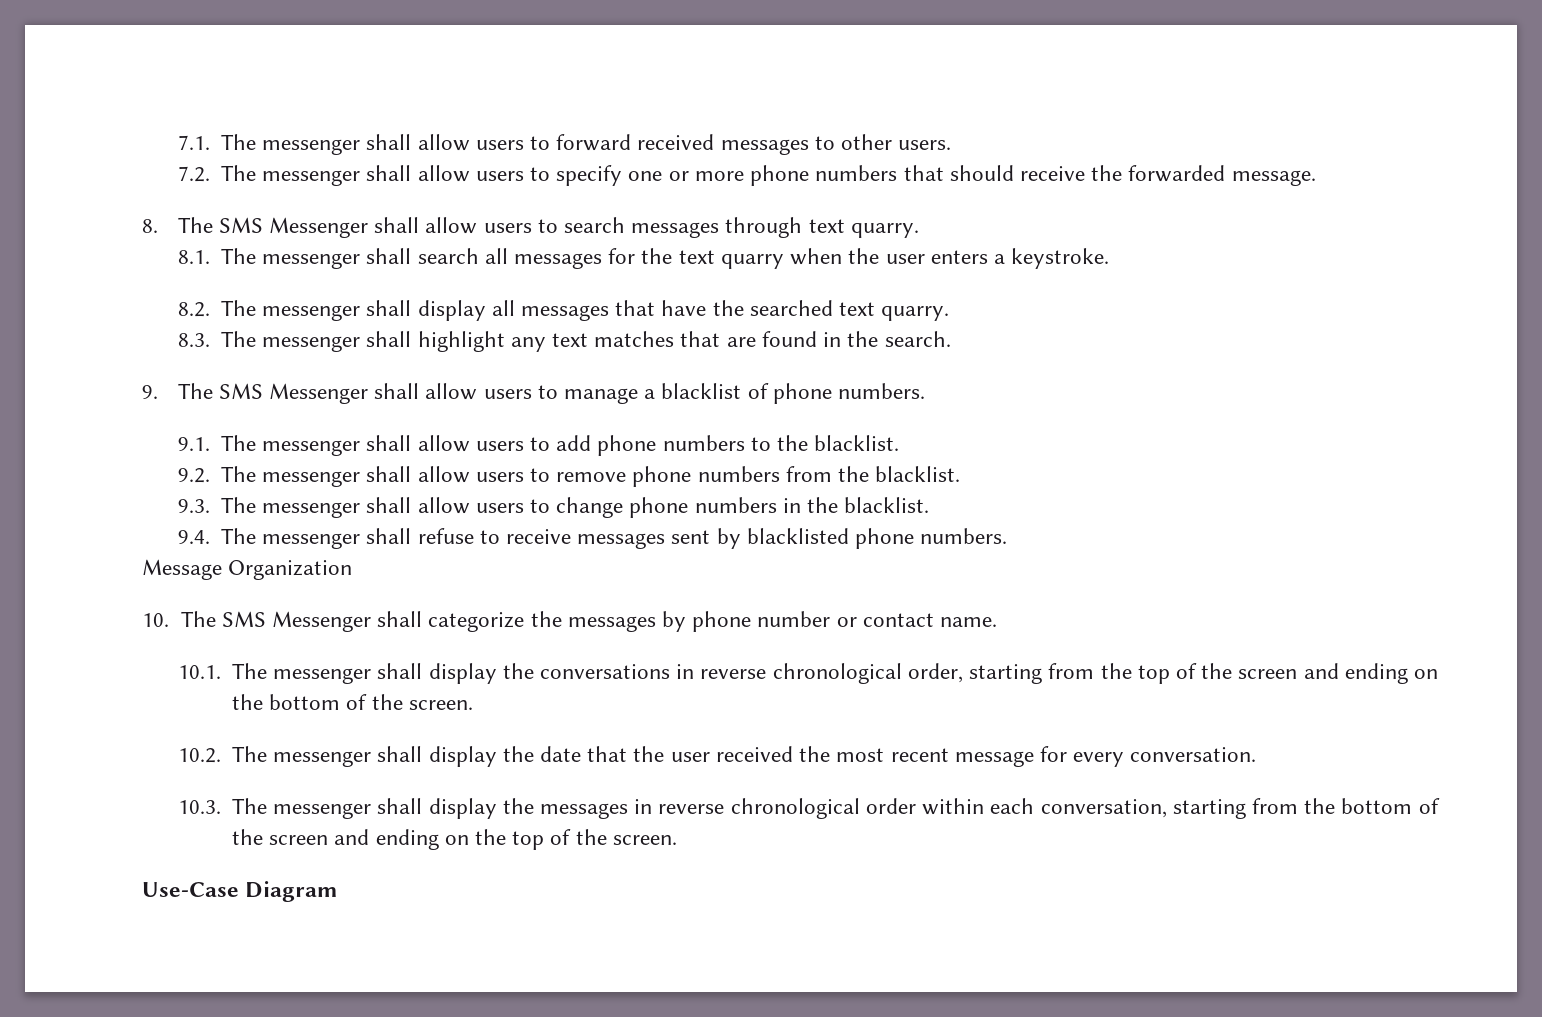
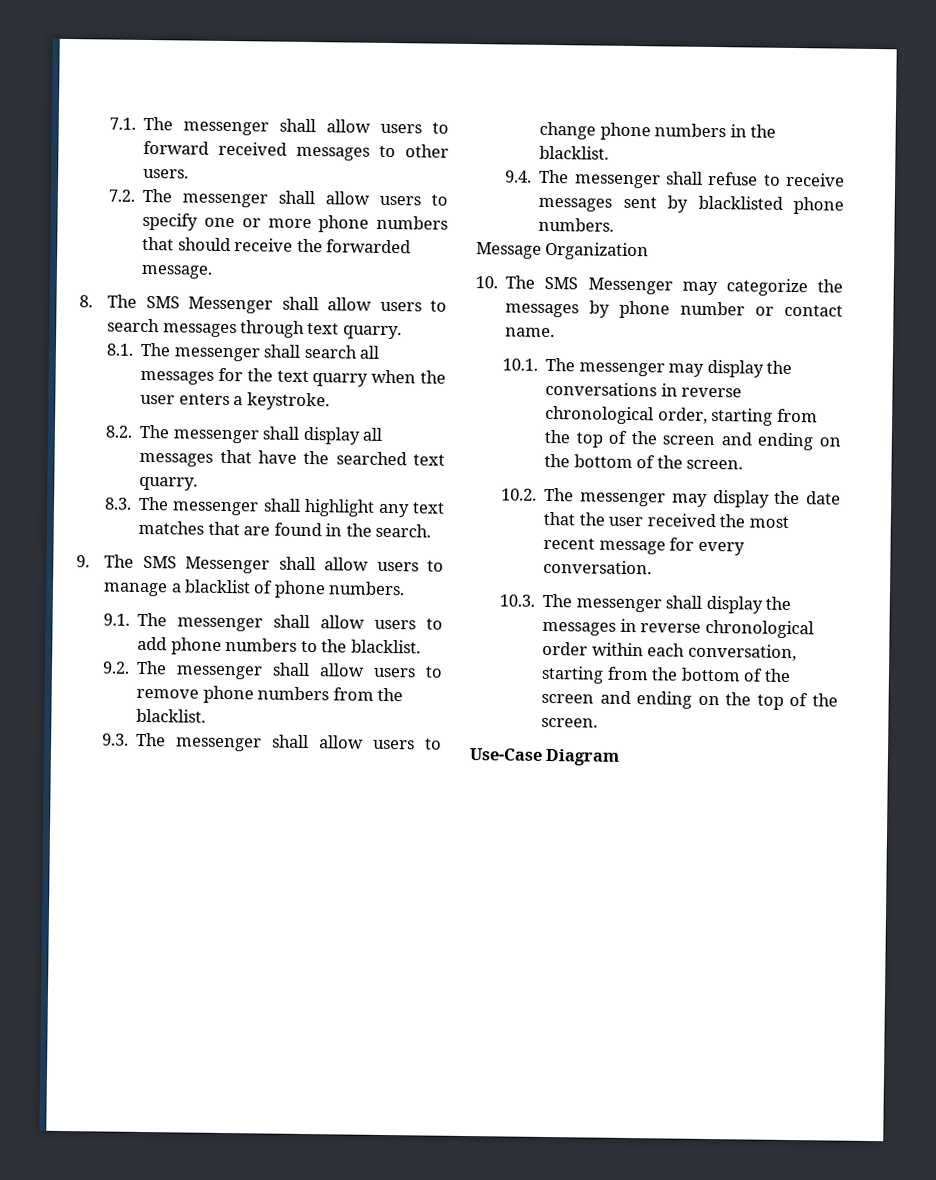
- 10. The SMS Messenger shall categorize the messages by phone number or contact name.
+ 10. The SMS Messenger may categorize the messages by phone number or contact name.
- 10.1. The messenger shall display the conversations in reverse chronological order, starting from the top of the screen and ending on the bottom of the screen.
+ 10.1. The messenger may display the conversations in reverse chronological order, starting from the top of the screen and ending on the bottom of the screen.
- 10.2. The messenger shall display the date that the user received the most recent message for every conversation.
+ 10.2. The messenger may display the date that the user received the most recent message for every conversation.

